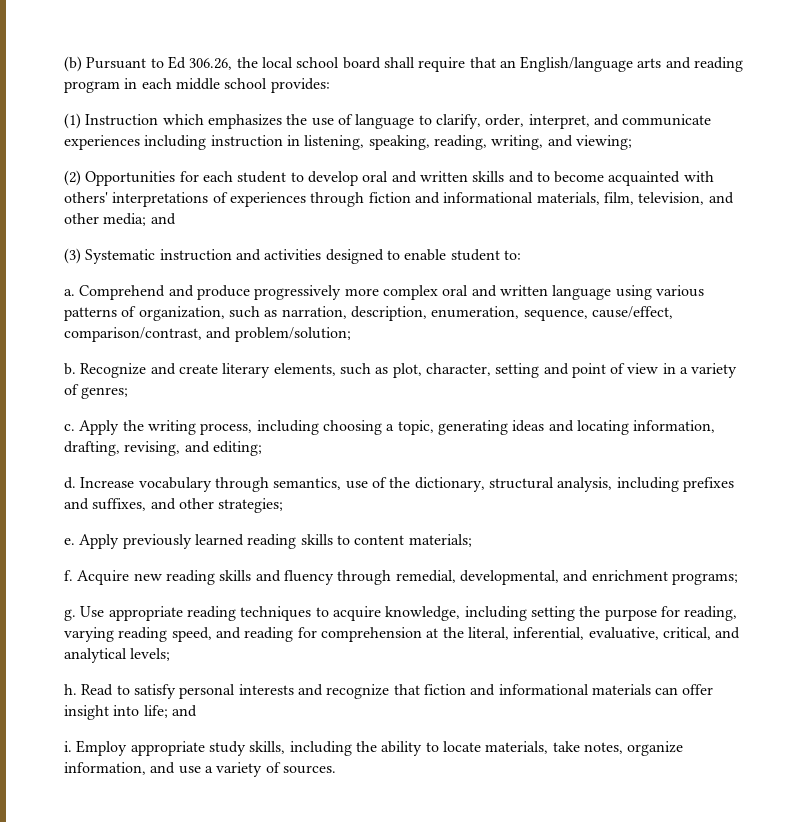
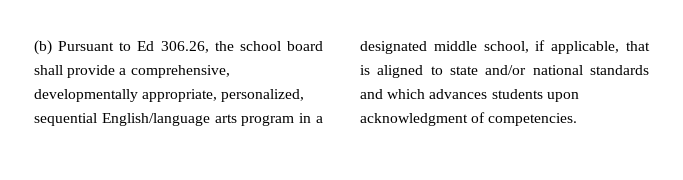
- (b) Pursuant to Ed 306.26, the local school board shall require that an English/language arts and reading program in each middle school provides:
- (1) Instruction which emphasizes the use of language to clarify, order, interpret, and communicate experiences including instruction in listening, speaking, reading, writing, and viewing;
- (2) Opportunities for each student to develop oral and written skills and to become acquainted with others' interpretations of experiences through fiction and informational materials, film, television, and other media; and
- (3) Systematic instruction and activities designed to enable student to:
- a. Comprehend and produce progressively more complex oral and written language using various patterns of organization, such as narration, description, enumeration, sequence, cause/effect, comparison/contrast, and problem/solution;
- b. Recognize and create literary elements, such as plot, character, setting and point of view in a variety of genres;
- c. Apply the writing process, including choosing a topic, generating ideas and locating information, drafting, revising, and editing;
- d. Increase vocabulary through semantics, use of the dictionary, structural analysis, including prefixes and suffixes, and other strategies;
- e. Apply previously learned reading skills to content materials;
- f. Acquire new reading skills and fluency through remedial, developmental, and enrichment programs;
- g. Use appropriate reading techniques to acquire knowledge, including setting the purpose for reading, varying reading speed, and reading for comprehension at the literal, inferential, evaluative, critical, and analytical levels;
- h. Read to satisfy personal interests and recognize that fiction and informational materials can offer insight into life; and
- i. Employ appropriate study skills, including the ability to locate materials, take notes, organize information, and use a variety of sources.
+ (b) Pursuant to Ed 306.26, the school board shall provide a comprehensive, developmentally appropriate, personalized, sequential English/language arts program in a designated middle school, if applicable, that is aligned to state and/or national standards and which advances students upon acknowledgment of competencies.

